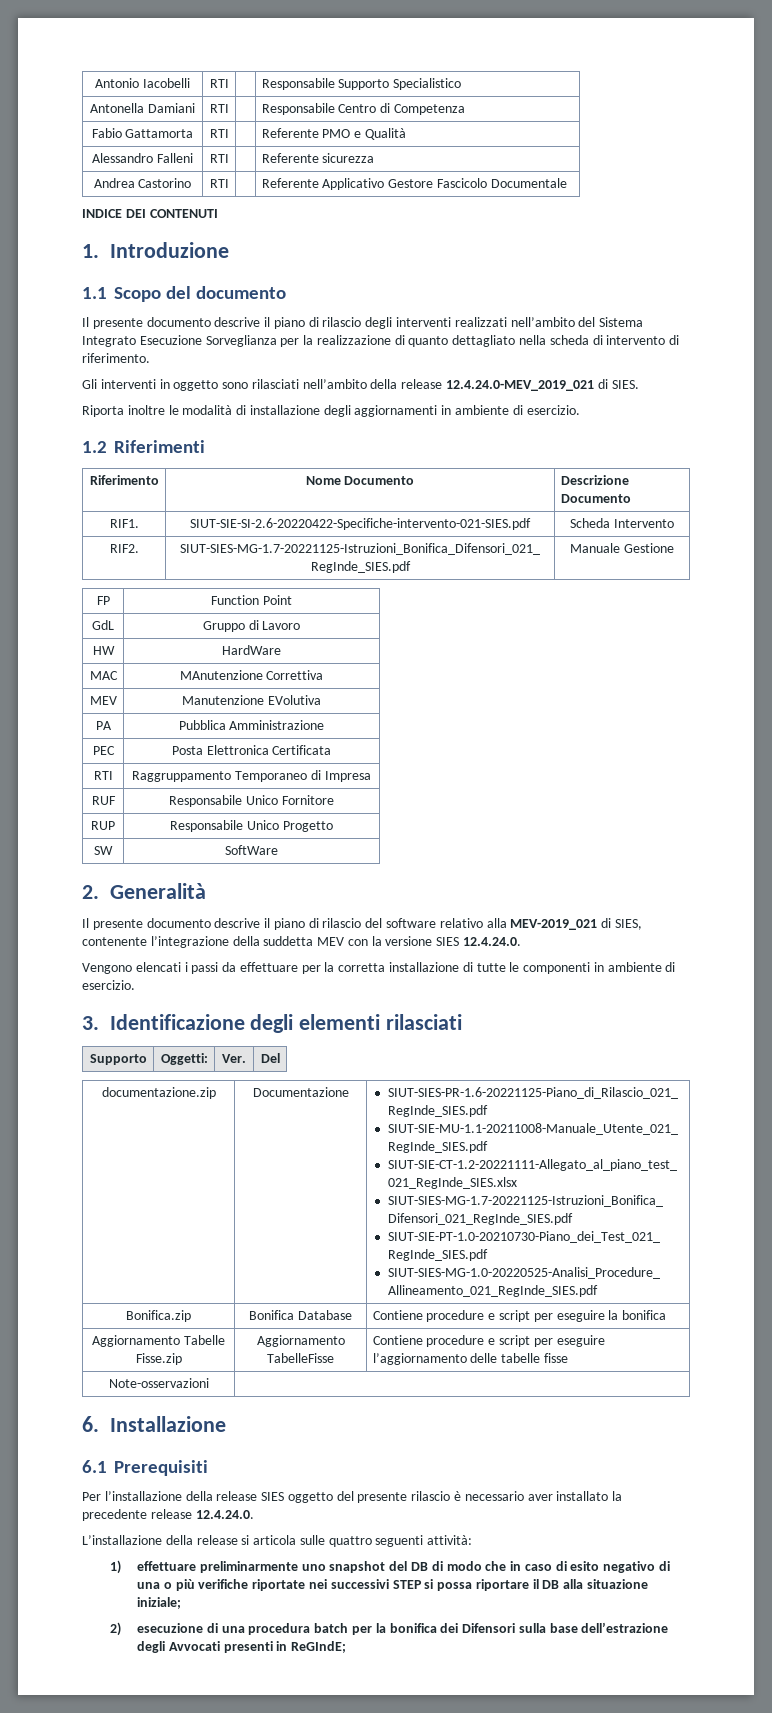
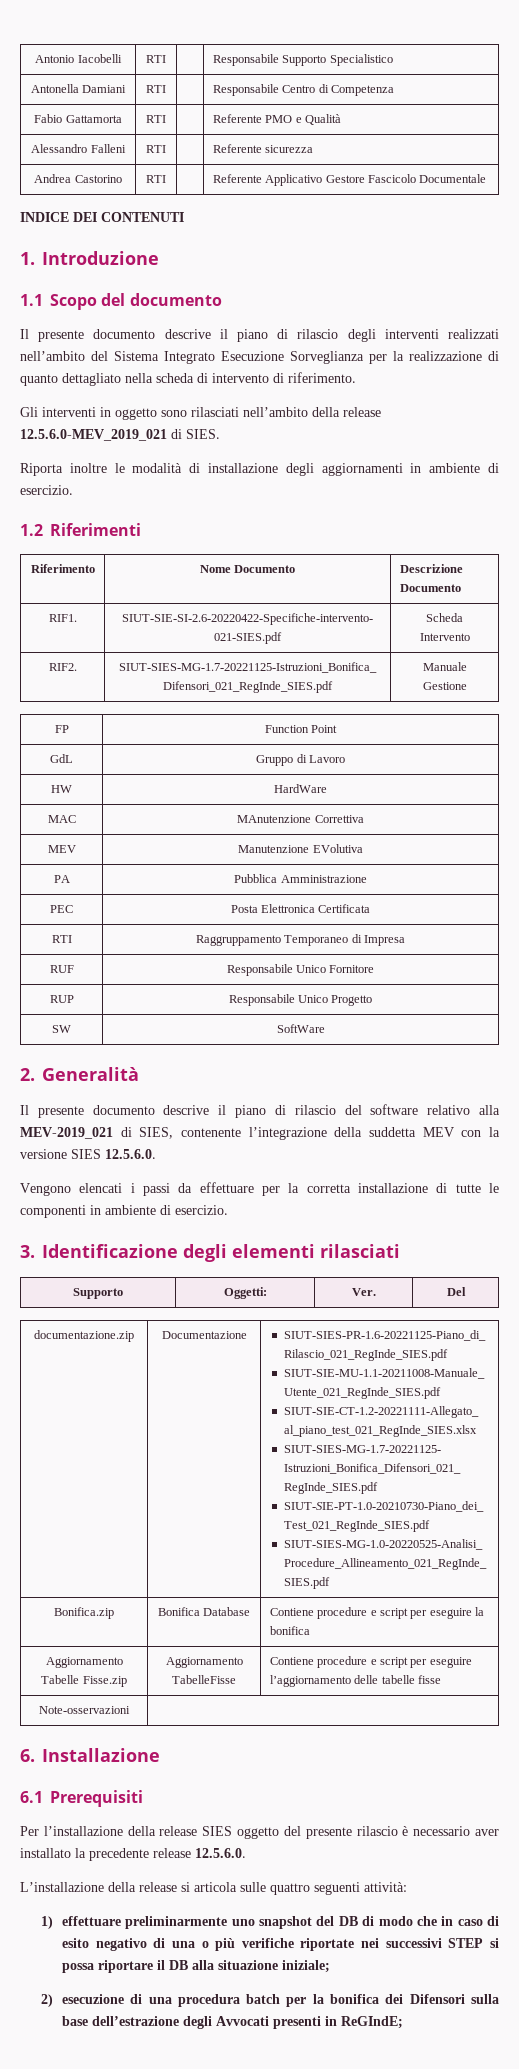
- Gli interventi in oggetto sono rilasciati nell’ambito della release 12.4.24.0-MEV_2019_021 di SIES.
+ Gli interventi in oggetto sono rilasciati nell’ambito della release 12.5.6.0-MEV_2019_021 di SIES.
- Il presente documento descrive il piano di rilascio del software relativo alla MEV-2019_021 di SIES, contenente l’integrazione della suddetta MEV con la versione SIES 12.4.24.0.
+ Il presente documento descrive il piano di rilascio del software relativo alla MEV-2019_021 di SIES, contenente l’integrazione della suddetta MEV con la versione SIES 12.5.6.0.
- Per l’installazione della release SIES oggetto del presente rilascio è necessario aver installato la precedente release 12.4.24.0.
+ Per l’installazione della release SIES oggetto del presente rilascio è necessario aver installato la precedente release 12.5.6.0.

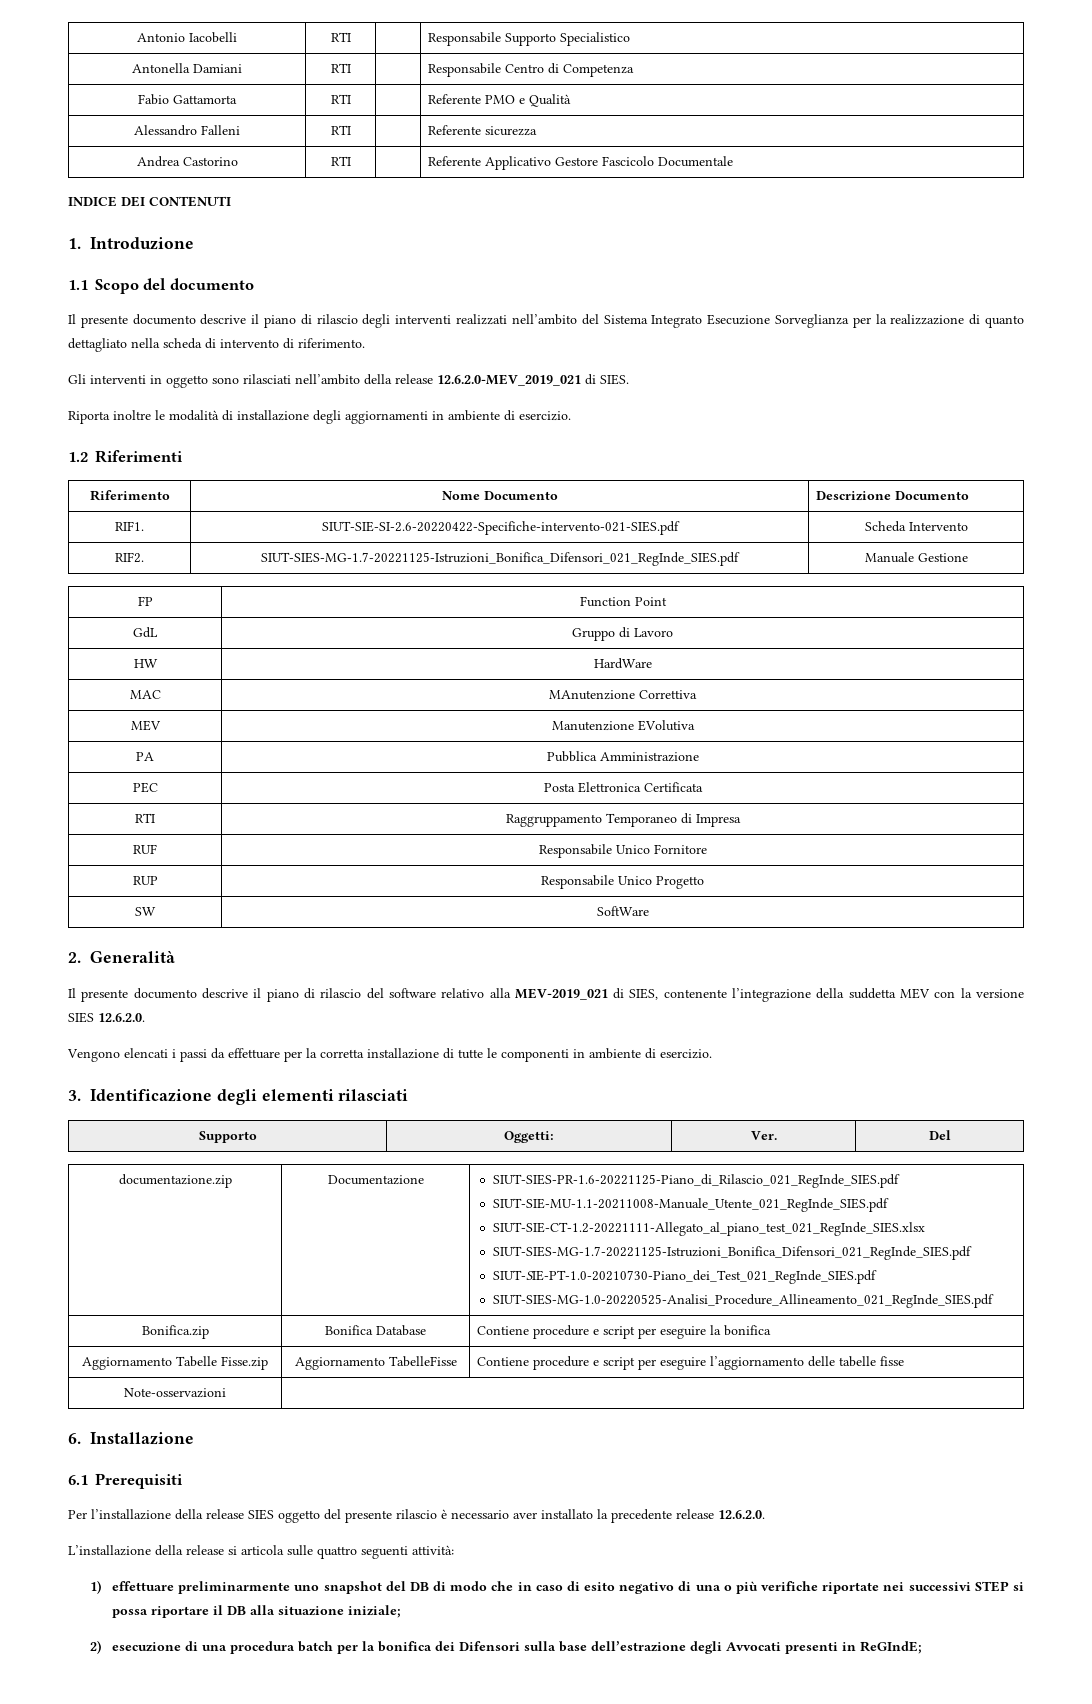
- Gli interventi in oggetto sono rilasciati nell’ambito della release 12.5.6.0-MEV_2019_021 di SIES.
+ Gli interventi in oggetto sono rilasciati nell’ambito della release 12.6.2.0-MEV_2019_021 di SIES.
- Il presente documento descrive il piano di rilascio del software relativo alla MEV-2019_021 di SIES, contenente l’integrazione della suddetta MEV con la versione SIES 12.5.6.0.
+ Il presente documento descrive il piano di rilascio del software relativo alla MEV-2019_021 di SIES, contenente l’integrazione della suddetta MEV con la versione SIES 12.6.2.0.
- Per l’installazione della release SIES oggetto del presente rilascio è necessario aver installato la precedente release 12.5.6.0.
+ Per l’installazione della release SIES oggetto del presente rilascio è necessario aver installato la precedente release 12.6.2.0.

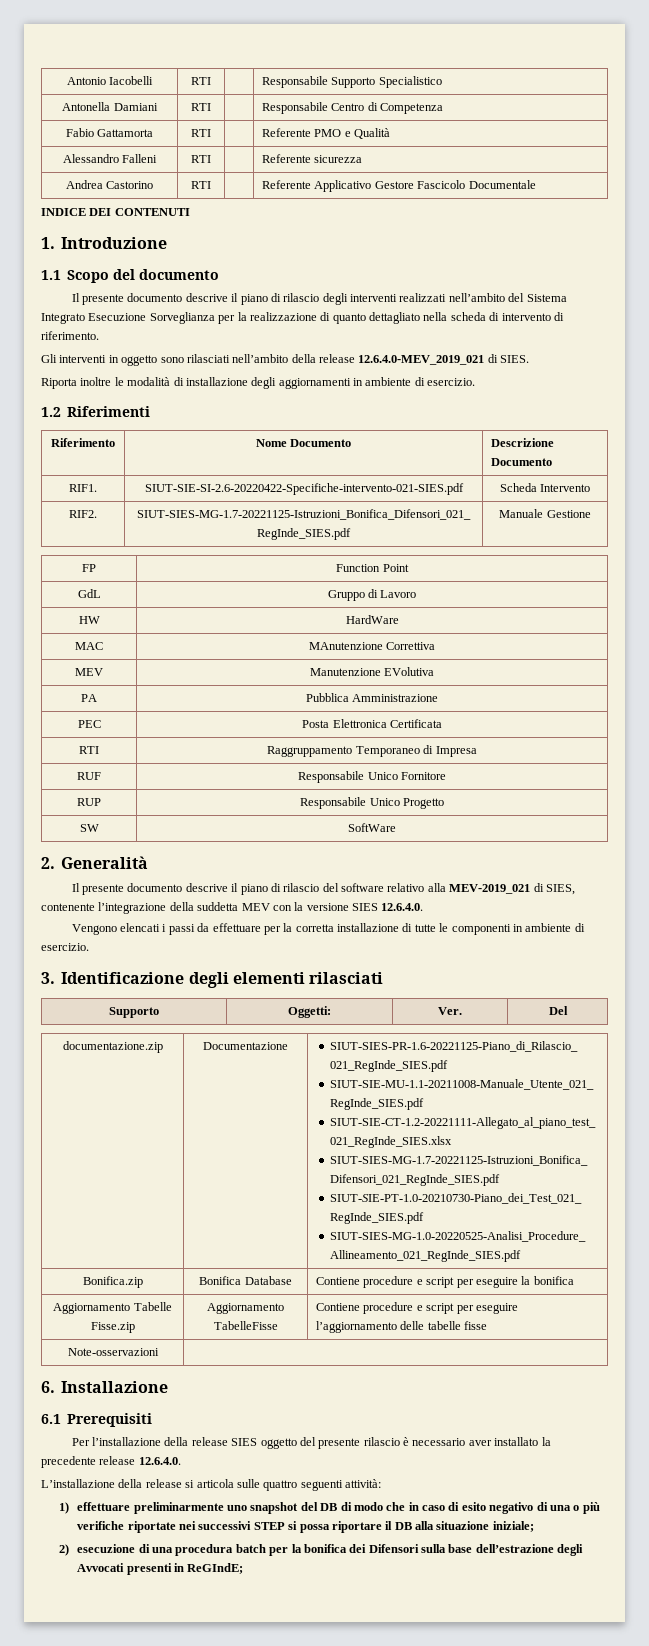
- Gli interventi in oggetto sono rilasciati nell’ambito della release 12.6.2.0-MEV_2019_021 di SIES.
+ Gli interventi in oggetto sono rilasciati nell’ambito della release 12.6.4.0-MEV_2019_021 di SIES.
- Il presente documento descrive il piano di rilascio del software relativo alla MEV-2019_021 di SIES, contenente l’integrazione della suddetta MEV con la versione SIES 12.6.2.0.
+ Il presente documento descrive il piano di rilascio del software relativo alla MEV-2019_021 di SIES, contenente l’integrazione della suddetta MEV con la versione SIES 12.6.4.0.
- Per l’installazione della release SIES oggetto del presente rilascio è necessario aver installato la precedente release 12.6.2.0.
+ Per l’installazione della release SIES oggetto del presente rilascio è necessario aver installato la precedente release 12.6.4.0.

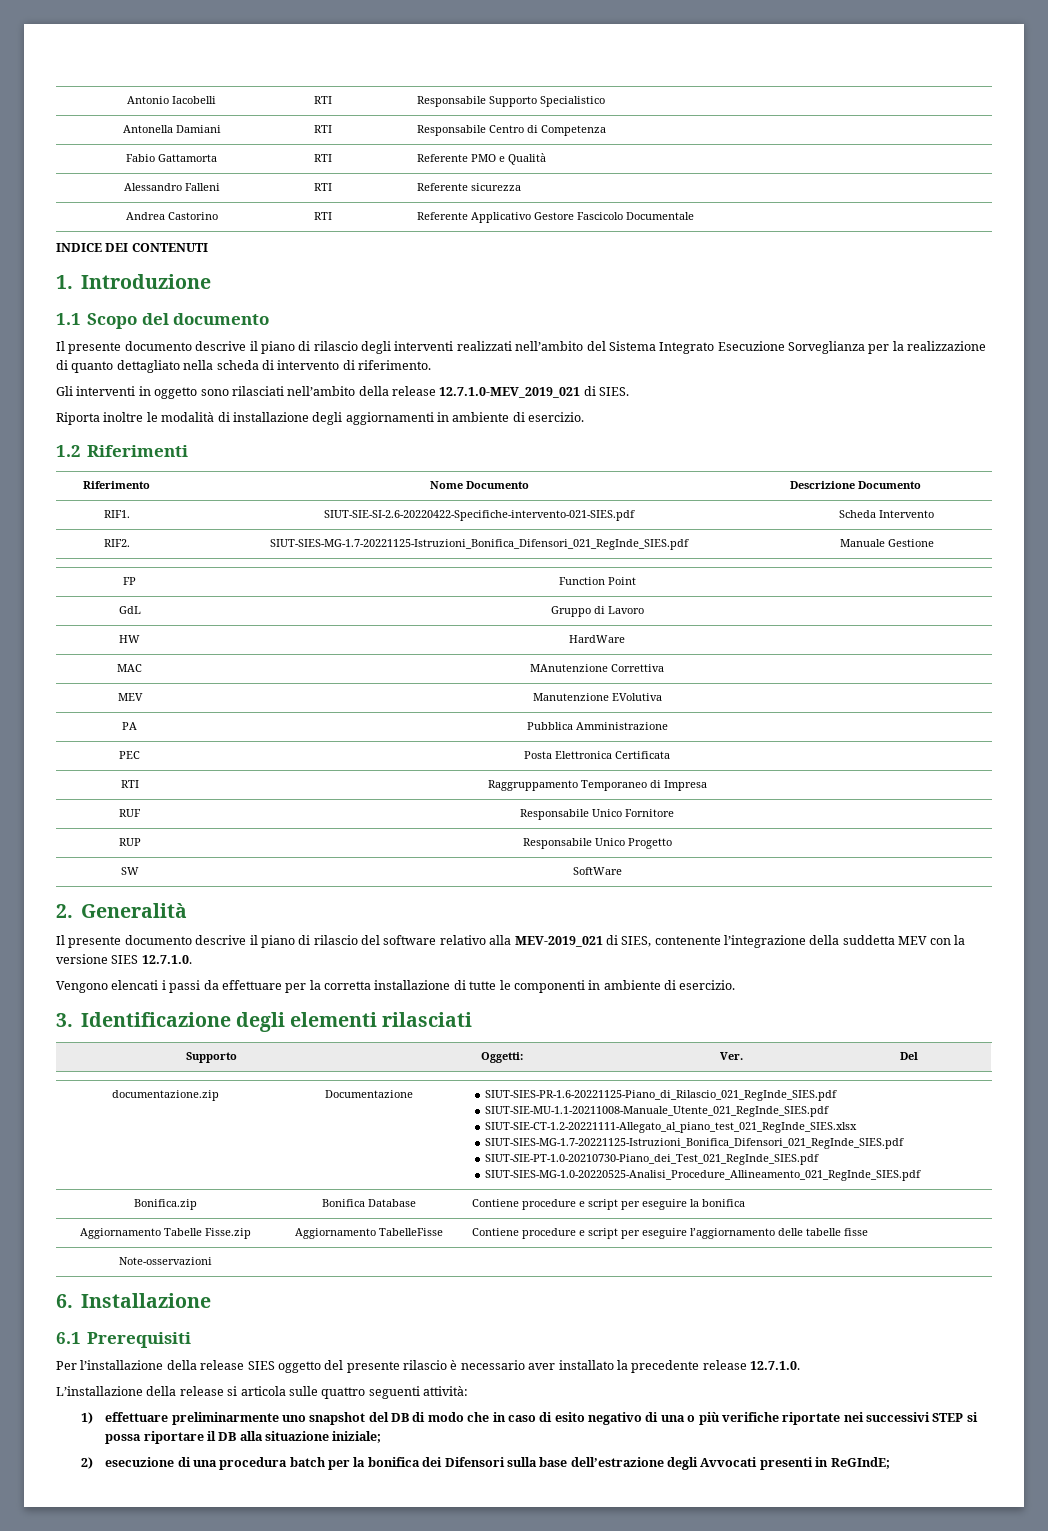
- Gli interventi in oggetto sono rilasciati nell’ambito della release 12.6.4.0-MEV_2019_021 di SIES.
+ Gli interventi in oggetto sono rilasciati nell’ambito della release 12.7.1.0-MEV_2019_021 di SIES.
- Il presente documento descrive il piano di rilascio del software relativo alla MEV-2019_021 di SIES, contenente l’integrazione della suddetta MEV con la versione SIES 12.6.4.0.
+ Il presente documento descrive il piano di rilascio del software relativo alla MEV-2019_021 di SIES, contenente l’integrazione della suddetta MEV con la versione SIES 12.7.1.0.
- Per l’installazione della release SIES oggetto del presente rilascio è necessario aver installato la precedente release 12.6.4.0.
+ Per l’installazione della release SIES oggetto del presente rilascio è necessario aver installato la precedente release 12.7.1.0.

